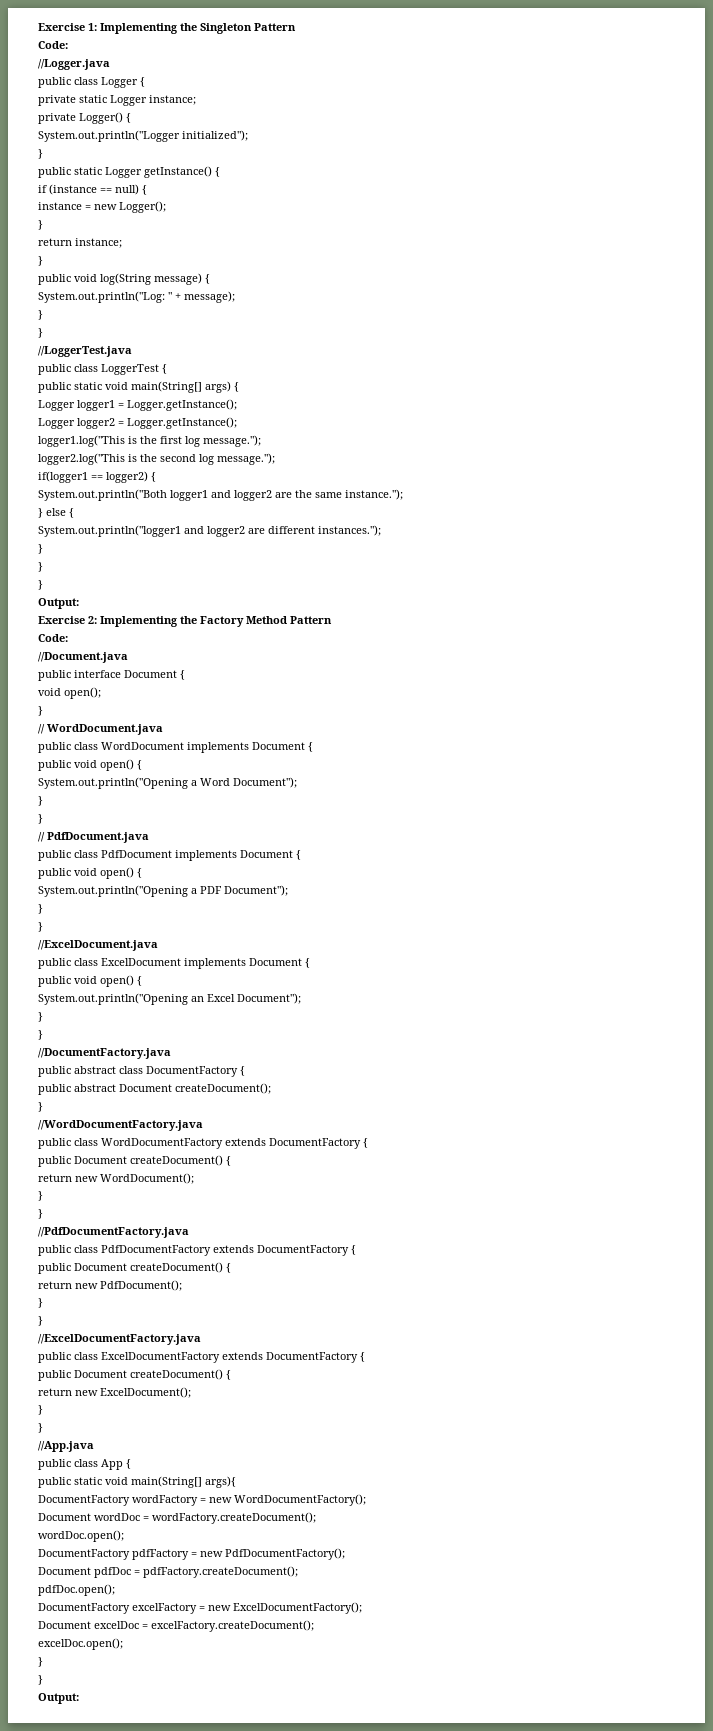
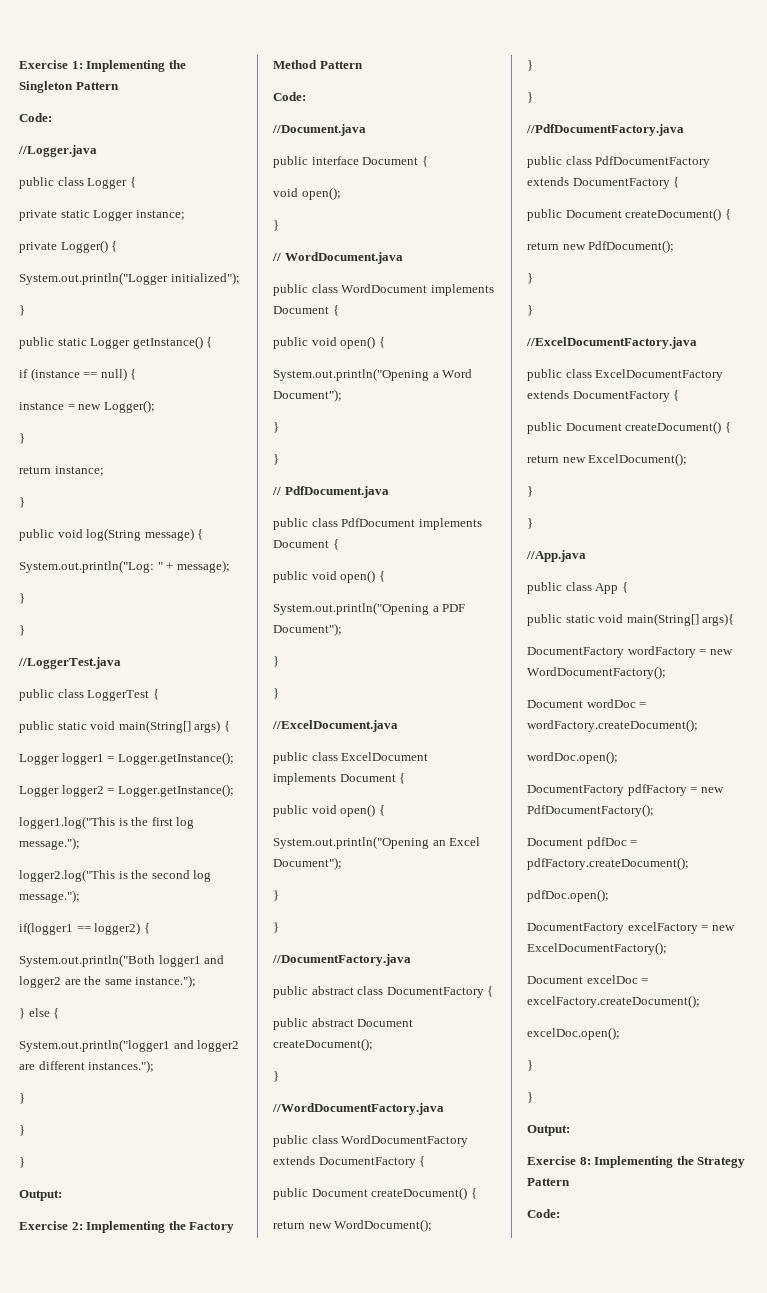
+ Exercise 8: Implementing the Strategy Pattern
+ Code:

